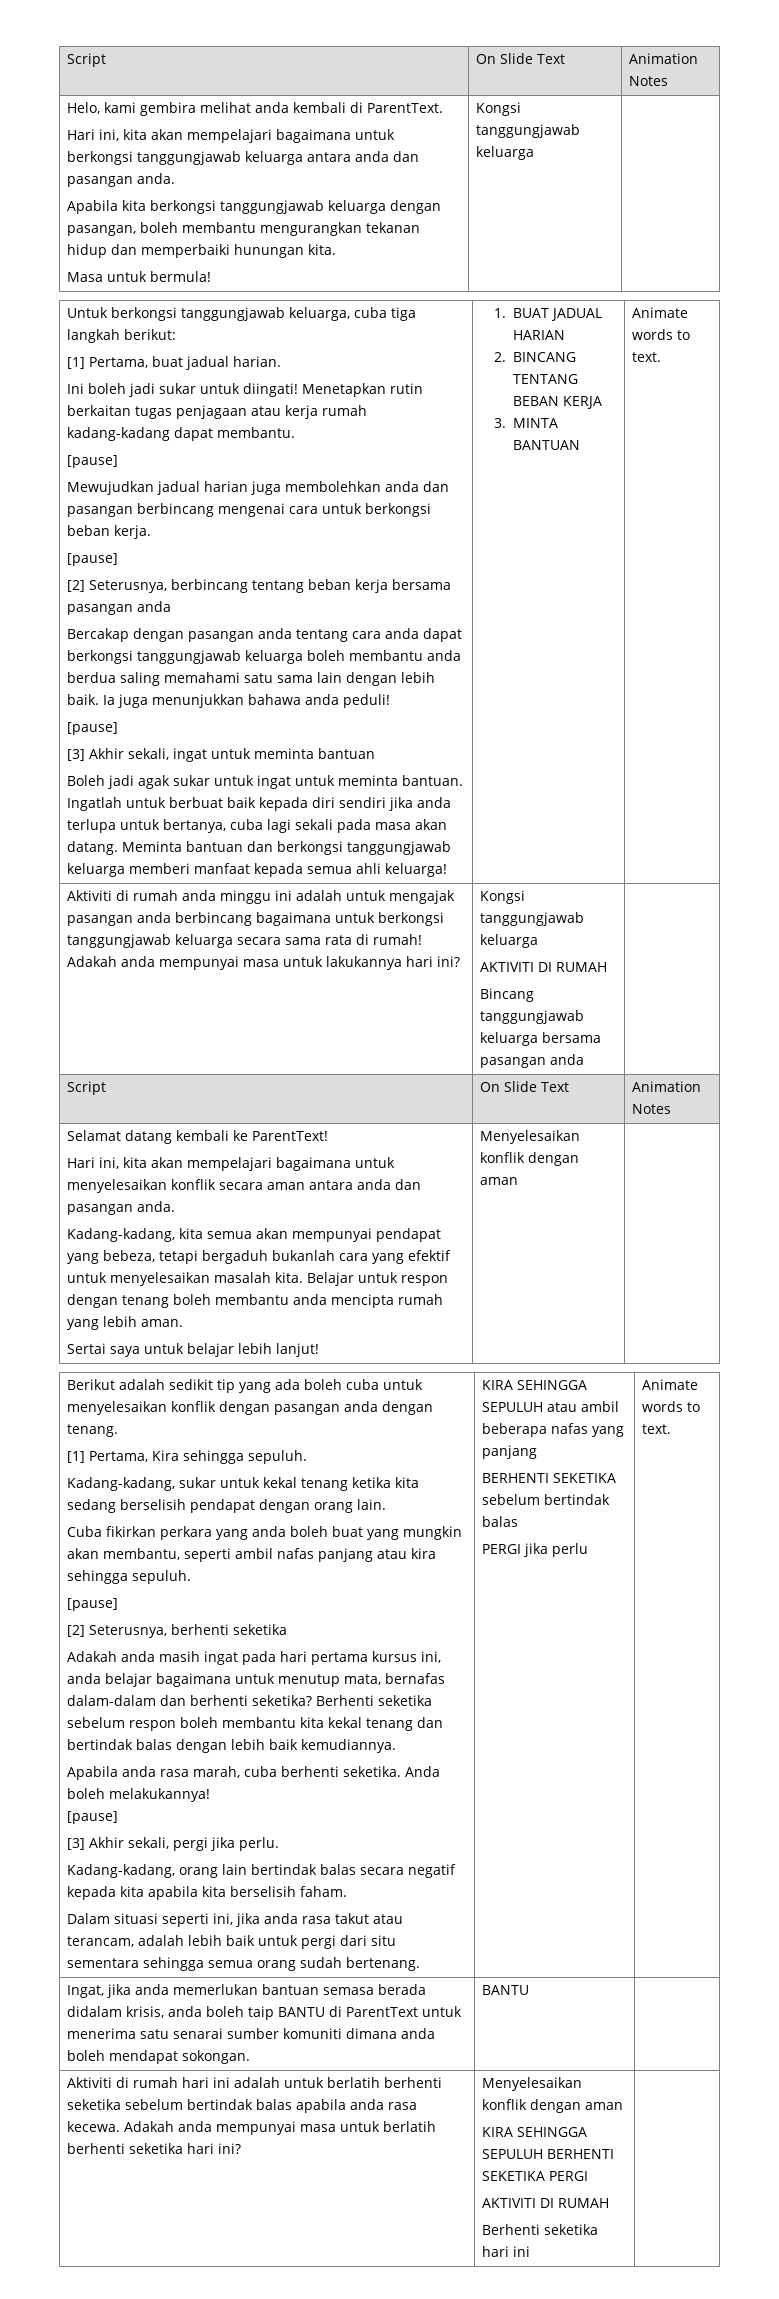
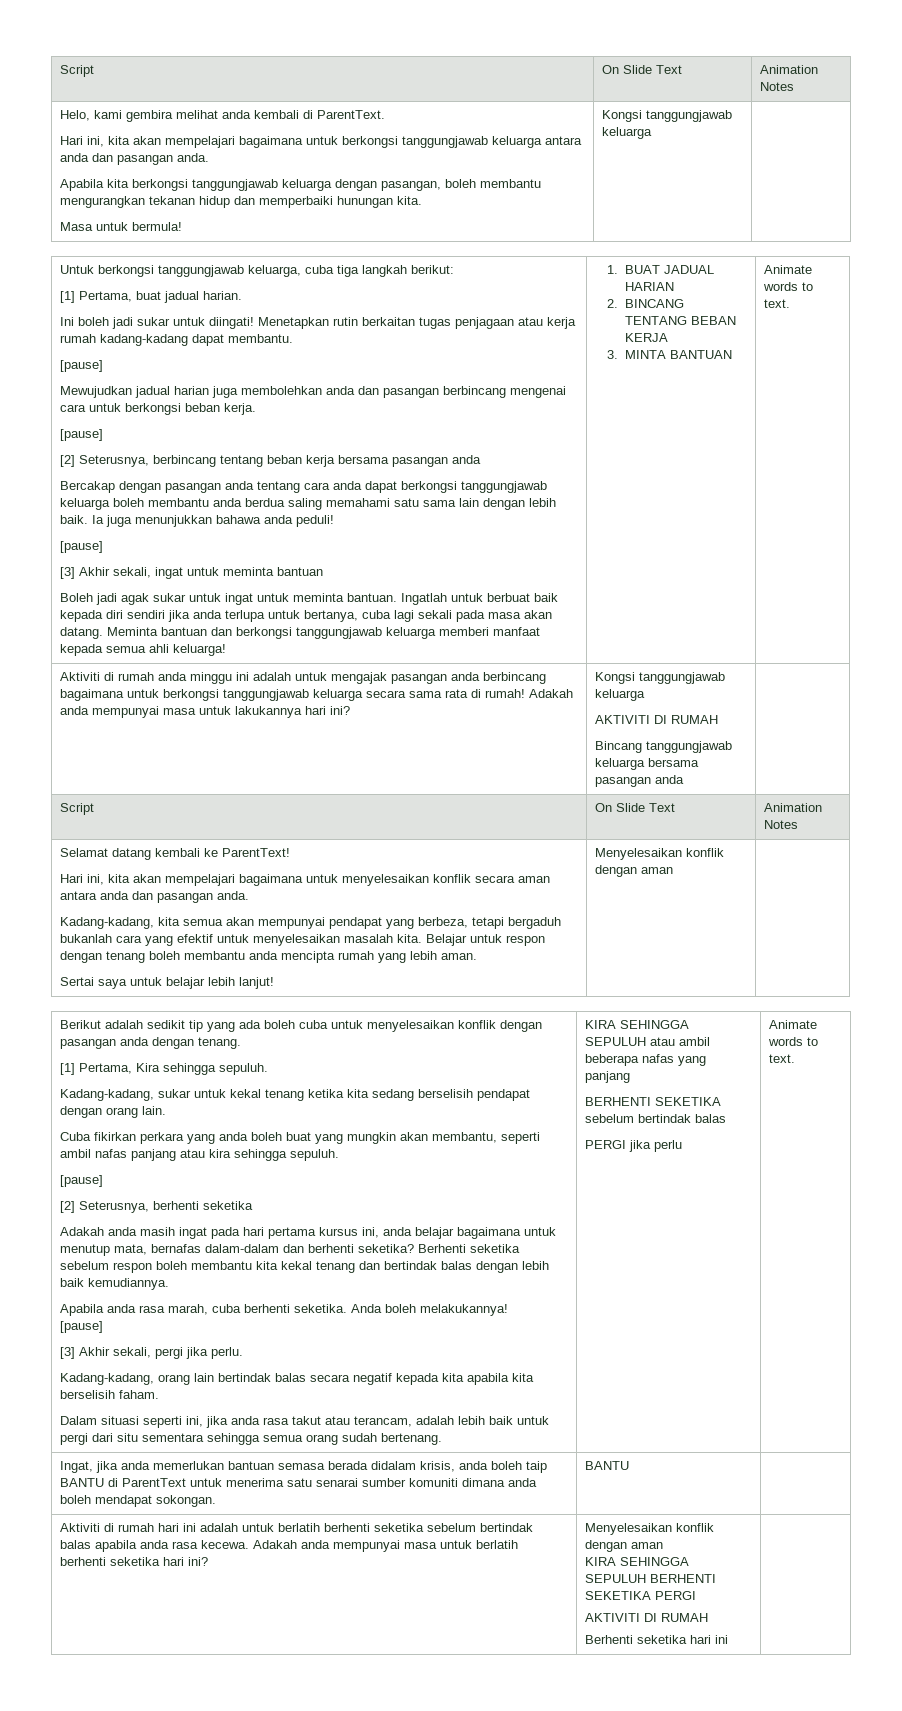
- Kadang-kadang, kita semua akan mempunyai pendapat yang bebeza, tetapi bergaduh bukanlah cara yang efektif untuk menyelesaikan masalah kita.
+ Kadang-kadang, kita semua akan mempunyai pendapat yang berbeza, tetapi bergaduh bukanlah cara yang efektif untuk menyelesaikan masalah kita.

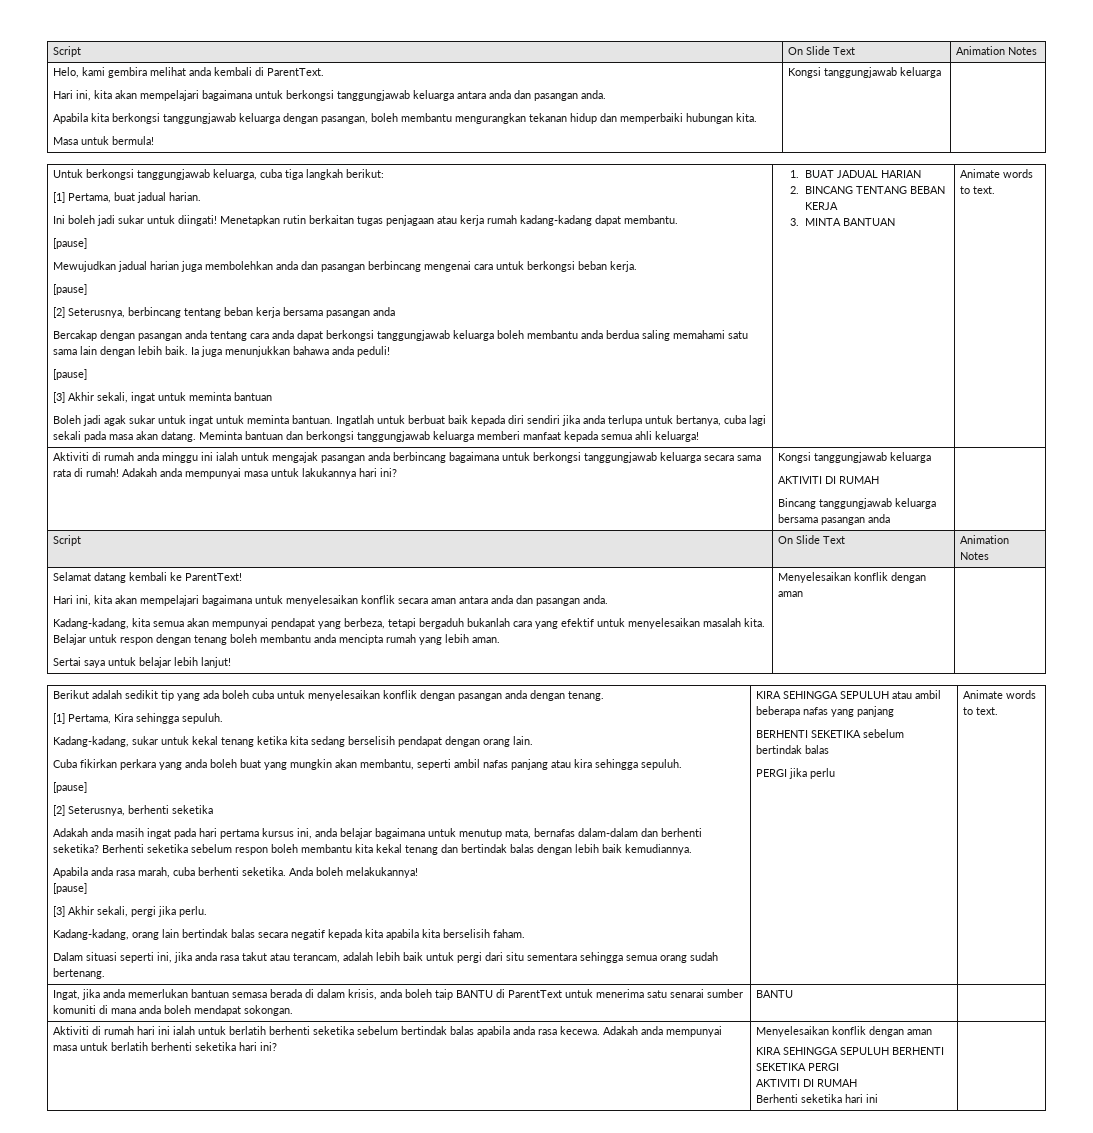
- Apabila kita berkongsi tanggungjawab keluarga dengan pasangan, boleh membantu mengurangkan tekanan hidup dan memperbaiki hunungan kita.
+ Apabila kita berkongsi tanggungjawab keluarga dengan pasangan, boleh membantu mengurangkan tekanan hidup dan memperbaiki hubungan kita.
- Aktiviti di rumah anda minggu ini adalah untuk mengajak pasangan anda berbincang bagaimana untuk berkongsi tanggungjawab keluarga secara sama rata di rumah!
+ Aktiviti di rumah anda minggu ini ialah untuk mengajak pasangan anda berbincang bagaimana untuk berkongsi tanggungjawab keluarga secara sama rata di rumah!
- Ingat, jika anda memerlukan bantuan semasa berada didalam krisis, anda boleh taip BANTU di ParentText untuk menerima satu senarai sumber komuniti dimana anda boleh mendapat sokongan. | BANTU |
+ Ingat, jika anda memerlukan bantuan semasa berada di dalam krisis, anda boleh taip BANTU di ParentText untuk menerima satu senarai sumber komuniti di mana anda boleh mendapat sokongan. | BANTU |
- Aktiviti di rumah hari ini adalah untuk berlatih berhenti seketika sebelum bertindak balas apabila anda rasa kecewa.
+ Aktiviti di rumah hari ini ialah untuk berlatih berhenti seketika sebelum bertindak balas apabila anda rasa kecewa.

